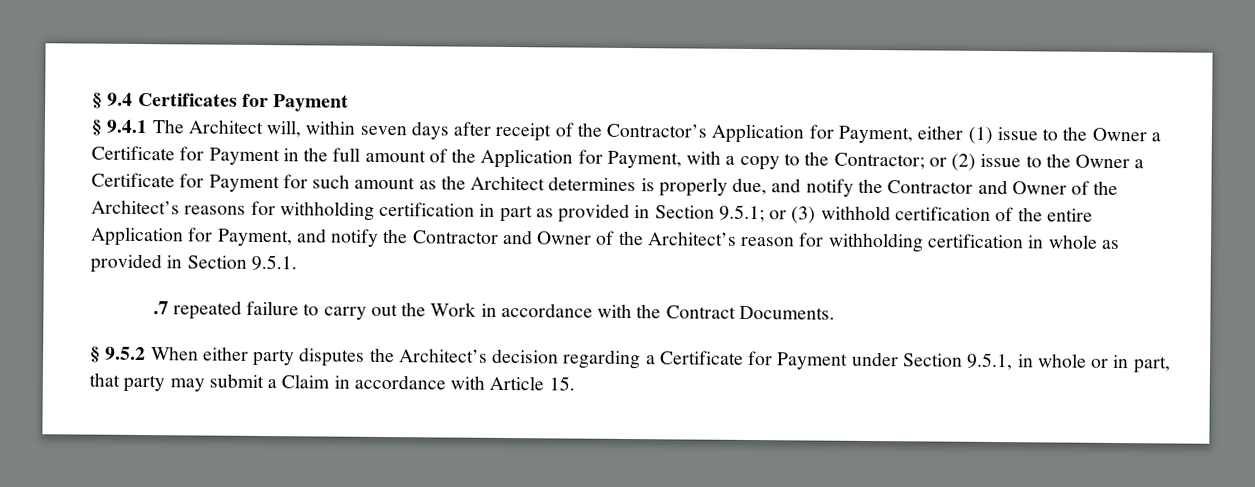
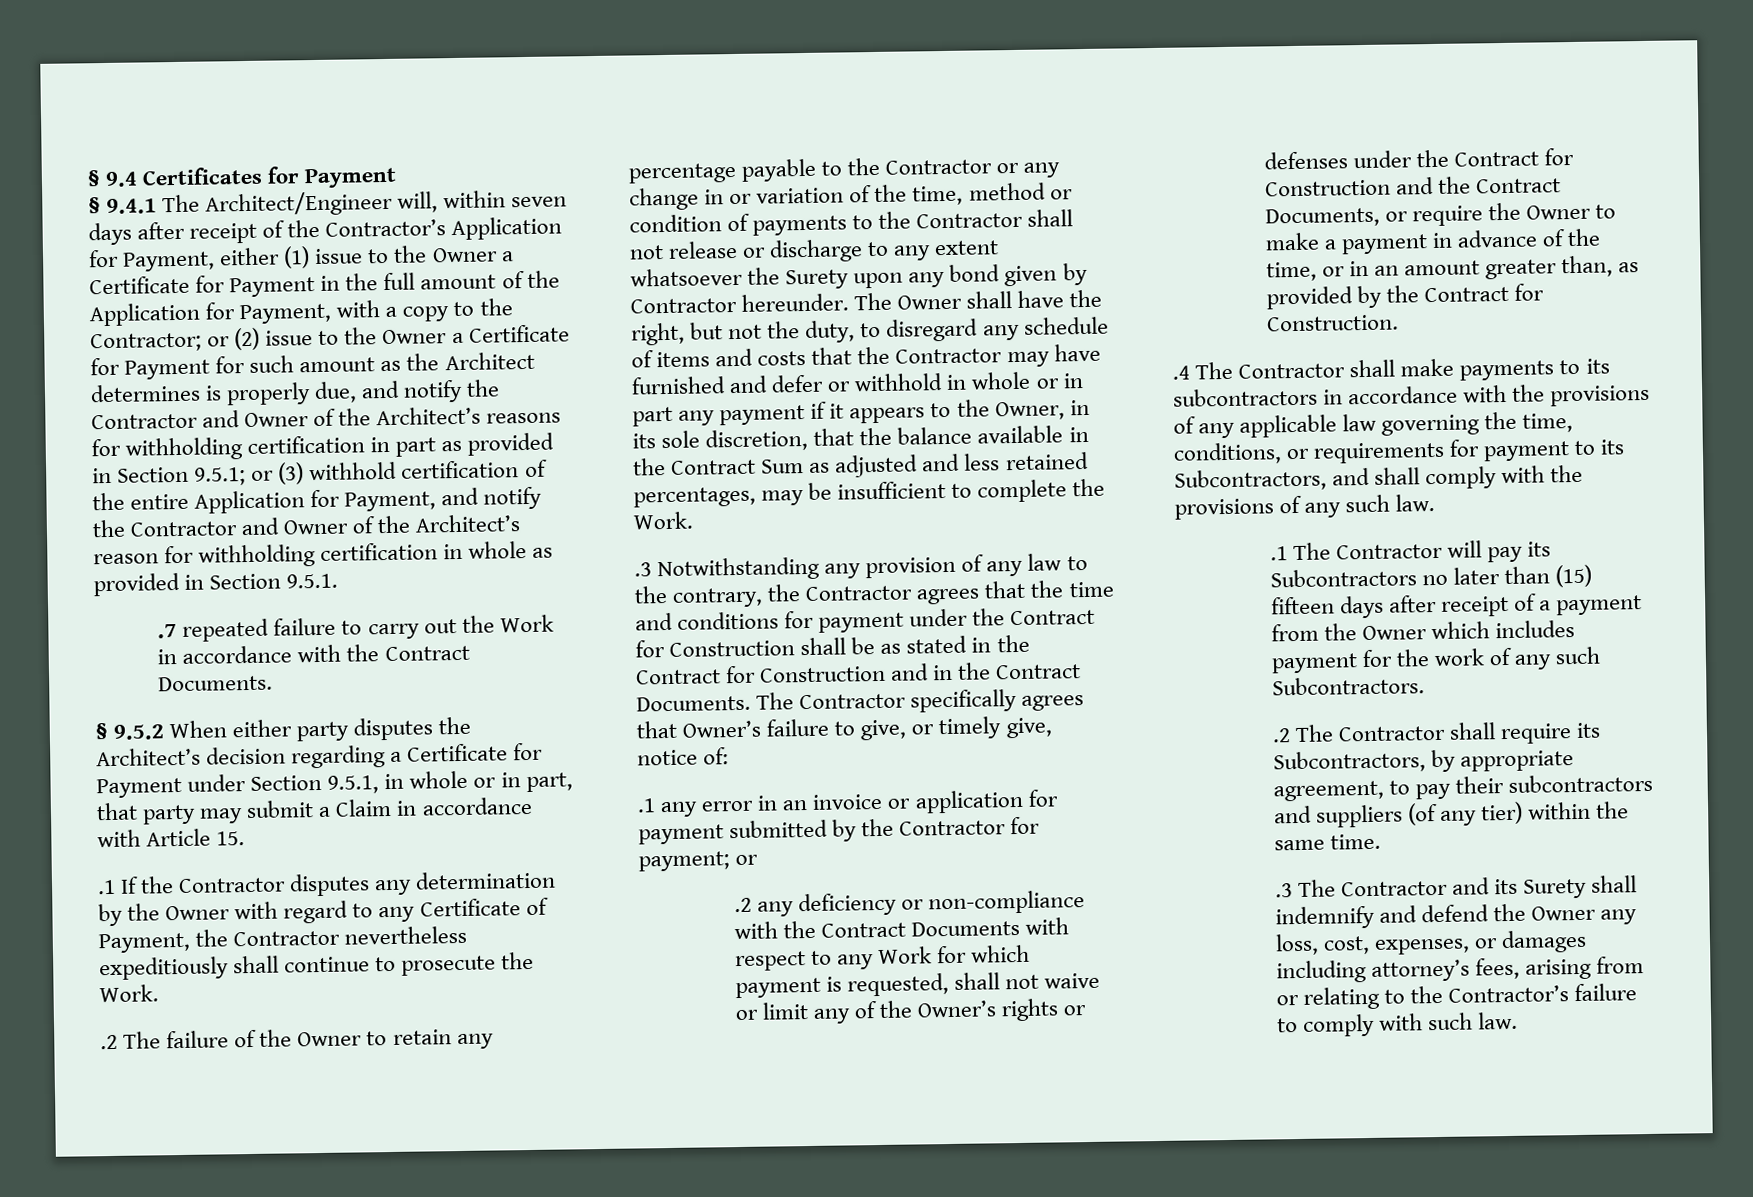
- § 9.4.1 The Architect will, within seven days after receipt of the Contractor’s Application for Payment, either (1) issue to the Owner a Certificate for Payment in the full amount of the Application for Payment, with a copy to the Contractor;
+ § 9.4.1 The Architect/Engineer will, within seven days after receipt of the Contractor’s Application for Payment, either (1) issue to the Owner a Certificate for Payment in the full amount of the Application for Payment, with a copy to the Contractor;
+ .1 If the Contractor disputes any determination by the Owner with regard to any Certificate of Payment, the Contractor nevertheless expeditiously shall continue to prosecute the Work.
+ .2 The failure of the Owner to retain any percentage payable to the Contractor or any change in or variation of the time, method or condition of payments to the Contractor shall not release or discharge to any extent whatsoever the Surety upon any bond given by Contractor hereunder. The Owner shall have the right, but not the duty, to disregard any schedule of items and costs that the Contractor may have furnished and defer or withhold in whole or in part any payment if it appears to the Owner, in its sole discretion, that the balance available in the Contract Sum as adjusted and less retained percentages, may be insufficient to complete the Work.
+ .3 Notwithstanding any provision of any law to the contrary, the Contractor agrees that the time and conditions for payment under the Contract for Construction shall be as stated in the Contract for Construction and in the Contract Documents. The Contractor specifically agrees that Owner’s failure to give, or timely give, notice of:
+ .1 any error in an invoice or application for payment submitted by the Contractor for payment; or
+ .2 any deficiency or non-compliance with the Contract Documents with respect to any Work for which payment is requested, shall not waive or limit any of the Owner’s rights or defenses under the Contract for Construction and the Contract Documents, or require the Owner to make a payment in advance of the time, or in an amount greater than, as provided by the Contract for Construction.
+ .4 The Contractor shall make payments to its subcontractors in accordance with the provisions of any applicable law governing the time, conditions, or requirements for payment to its Subcontractors, and shall comply with the provisions of any such law.
+ .1 The Contractor will pay its Subcontractors no later than (15) fifteen days after receipt of a payment from the Owner which includes payment for the work of any such Subcontractors.
+ .2 The Contractor shall require its Subcontractors, by appropriate agreement, to pay their subcontractors and suppliers (of any tier) within the same time.
+ .3 The Contractor and its Surety shall indemnify and defend the Owner any loss, cost, expenses, or damages including attorney’s fees, arising from or relating to the Contractor’s failure to comply with such law.

